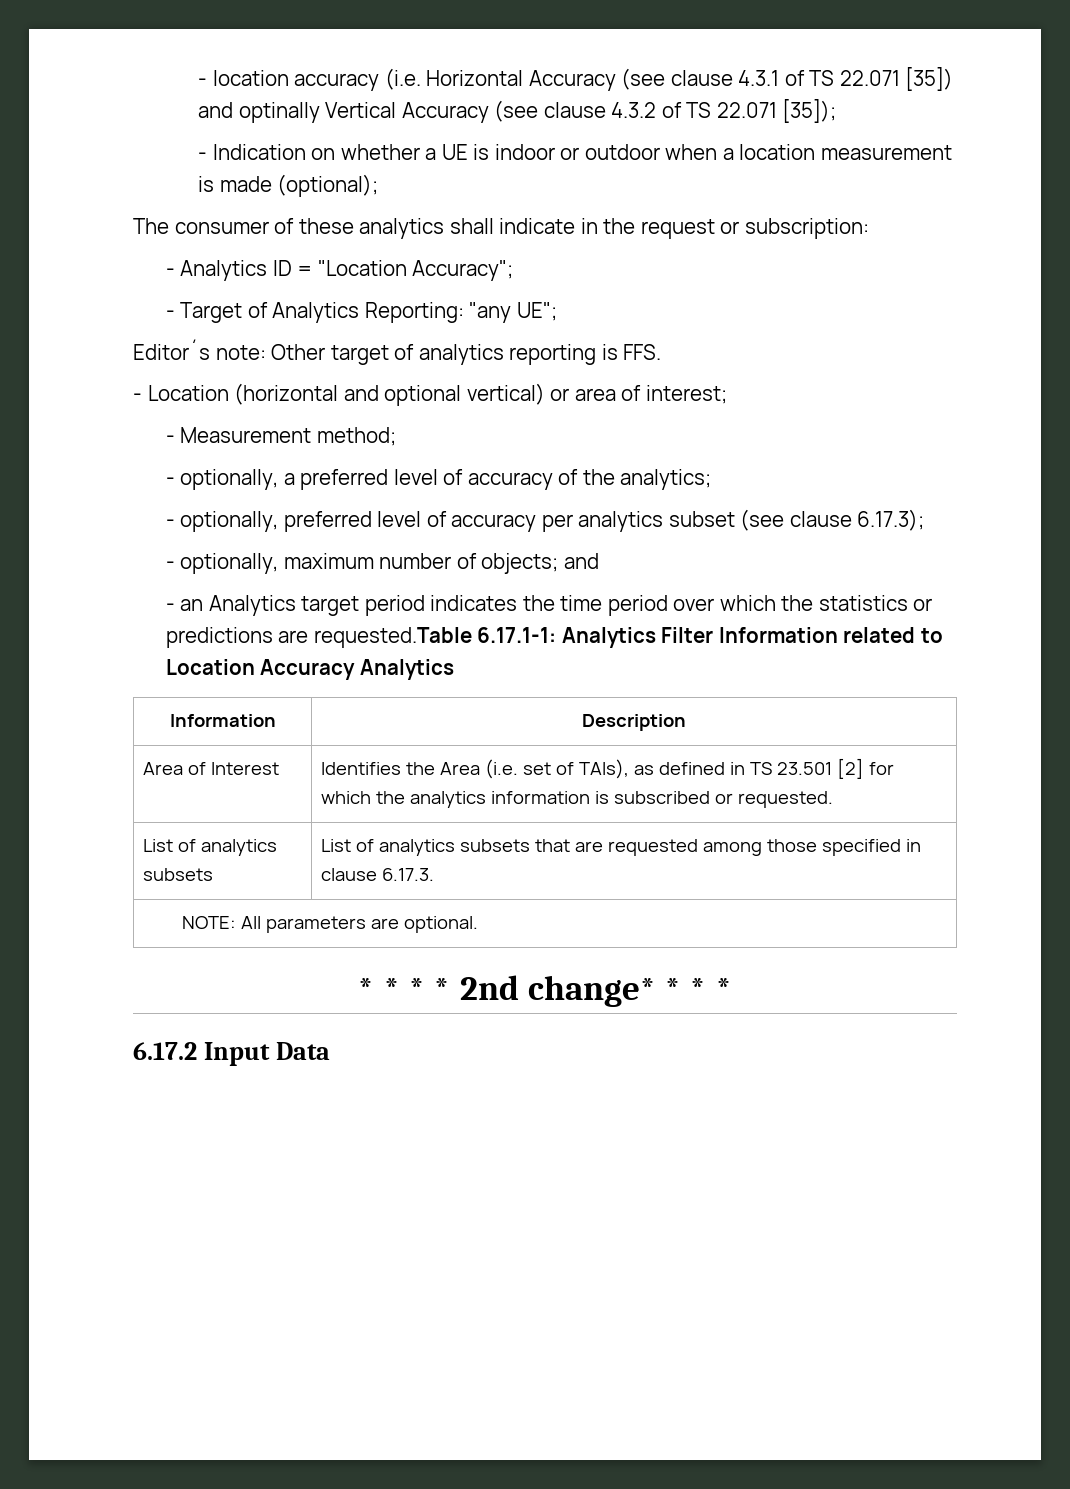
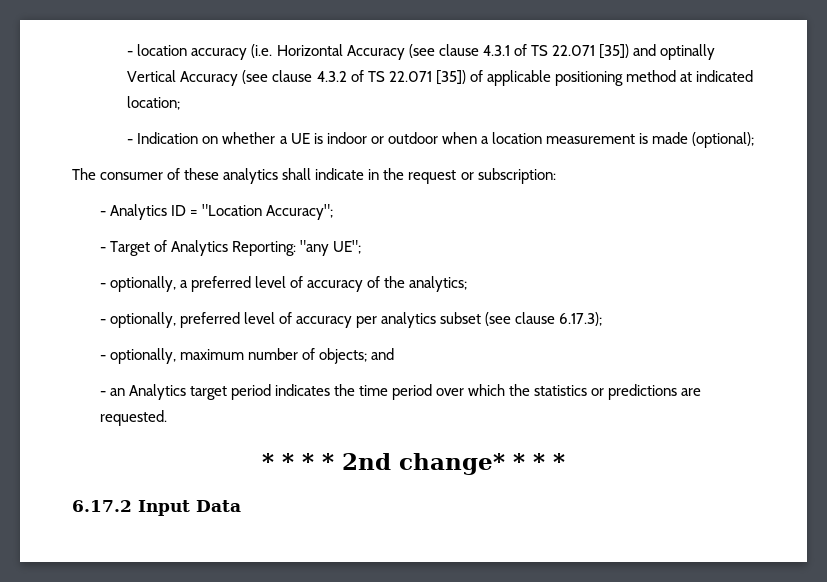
- - location accuracy (i.e. Horizontal Accuracy (see clause 4.3.1 of TS 22.071 [35]) and optinally Vertical Accuracy (see clause 4.3.2 of TS 22.071 [35]);
+ - location accuracy (i.e. Horizontal Accuracy (see clause 4.3.1 of TS 22.071 [35]) and optinally Vertical Accuracy (see clause 4.3.2 of TS 22.071 [35]) of applicable positioning method at indicated location;
- Editor´s note: Other target of analytics reporting is FFS.
- - Location (horizontal and optional vertical) or area of interest;
- - Measurement method;
- - an Analytics target period indicates the time period over which the statistics or predictions are requested.Table 6.17.1-1: Analytics Filter Information related to Location Accuracy Analytics
- Information | Description
- Area of Interest | Identifies the Area (i.e. set of TAIs), as defined in TS 23.501 [2] for which the analytics information is subscribed or requested.
- List of analytics subsets | List of analytics subsets that are requested among those specified in clause 6.17.3.
- NOTE: All parameters are optional.
+ - an Analytics target period indicates the time period over which the statistics or predictions are requested.

